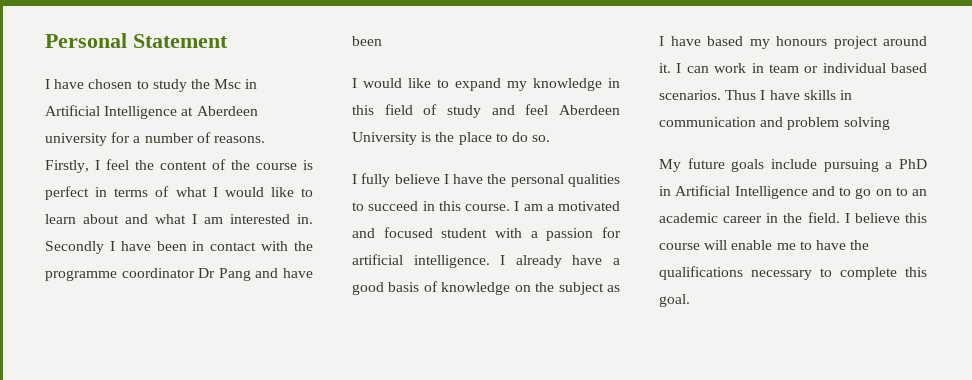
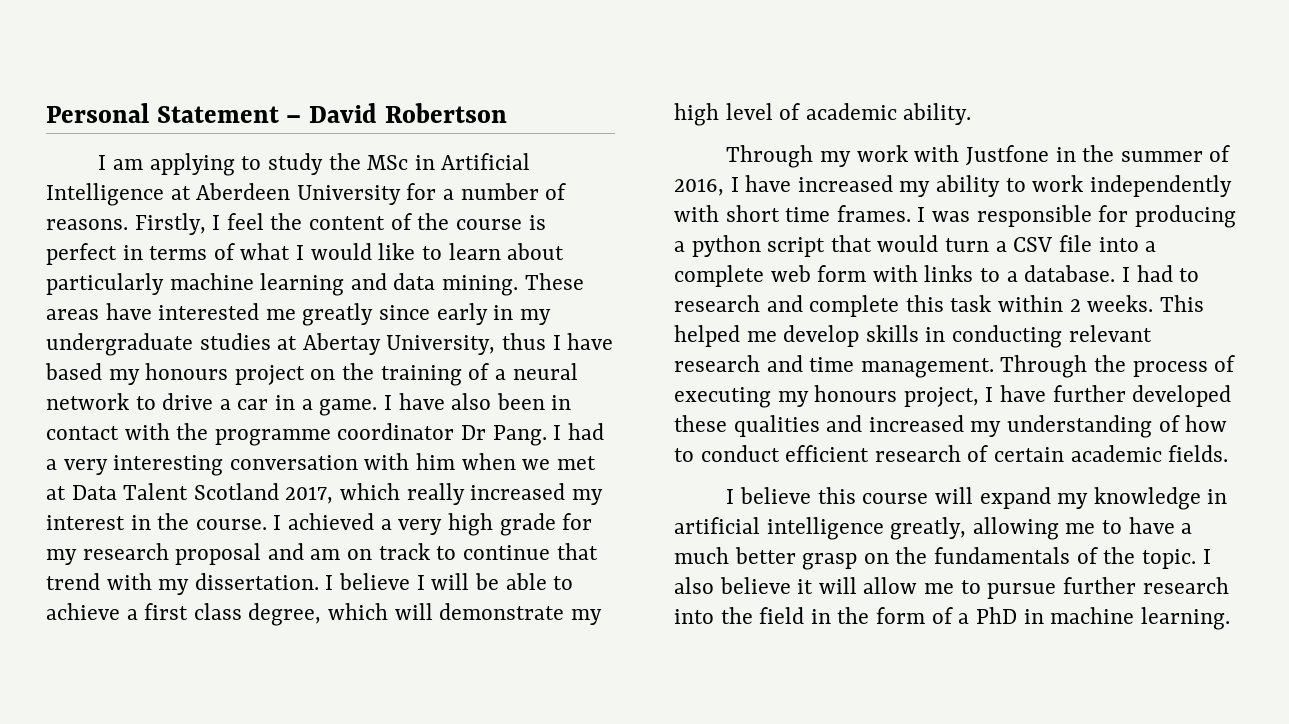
- Personal Statement
- I have chosen to study the Msc in Artificial Intelligence at Aberdeen university for a number of reasons.
+ Personal Statement – David Robertson
+ I am applying to study the MSc in Artificial Intelligence at Aberdeen University for a number of reasons.
- Firstly, I feel the content of the course is perfect in terms of what I would like to learn about and what I am interested in. Secondly I have been in contact with the programme coordinator Dr Pang and have been
- I would like to expand my knowledge in this field of study and feel Aberdeen University is the place to do so.
- I fully believe I have the personal qualities to succeed in this course. I am a motivated and focused student with a passion for artificial intelligence. I already have a good basis of knowledge on the subject as I have based my honours project around it. I can work in team or individual based scenarios. Thus I have skills in communication and problem solving
- My future goals include pursuing a PhD in Artificial Intelligence and to go on to an academic career in the field. I believe this course will enable me to have the qualifications necessary to complete this goal.
+ Firstly, I feel the content of the course is perfect in terms of what I would like to learn about particularly machine learning and data mining. These areas have interested me greatly since early in my undergraduate studies at Abertay University, thus I have based my honours project on the training of a neural network to drive a car in a game. I have also been in contact with the programme coordinator Dr Pang. I had a very interesting conversation with him when we met at Data Talent Scotland 2017, which really increased my interest in the course. I achieved a very high grade for my research proposal and am on track to continue that trend with my dissertation. I believe I will be able to achieve a first class degree, which will demonstrate my high level of academic ability.
+ Through my work with Justfone in the summer of 2016, I have increased my ability to work independently with short time frames. I was responsible for producing a python script that would turn a CSV file into a complete web form with links to a database. I had to research and complete this task within 2 weeks. This helped me develop skills in conducting relevant research and time management. Through the process of executing my honours project, I have further developed these qualities and increased my understanding of how to conduct efficient research of certain academic fields.
+ I believe this course will expand my knowledge in artificial intelligence greatly, allowing me to have a much better grasp on the fundamentals of the topic. I also believe it will allow me to pursue further research into the field in the form of a PhD in machine learning.

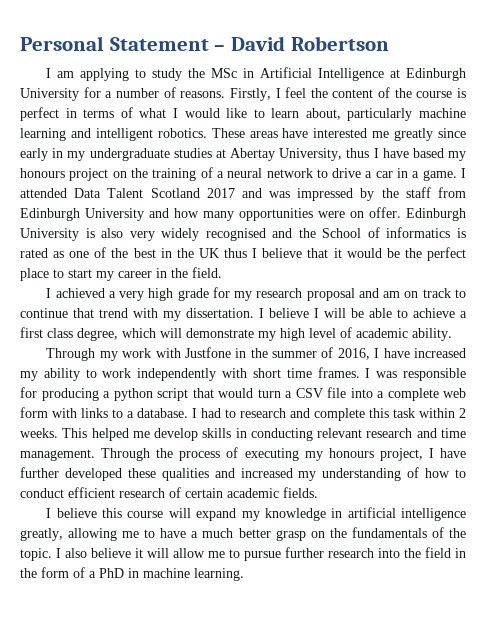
- I am applying to study the MSc in Artificial Intelligence at Aberdeen University for a number of reasons.
+ I am applying to study the MSc in Artificial Intelligence at Edinburgh University for a number of reasons.
- Firstly, I feel the content of the course is perfect in terms of what I would like to learn about particularly machine learning and data mining.
+ Firstly, I feel the content of the course is perfect in terms of what I would like to learn about, particularly machine learning and intelligent robotics.
- I have also been in contact with the programme coordinator Dr Pang. I had a very interesting conversation with him when we met at Data Talent Scotland 2017, which really increased my interest in the course. I achieved a very high grade for my research proposal and am on track to continue that trend with my dissertation.
+ I attended Data Talent Scotland 2017 and was impressed by the staff from Edinburgh University and how many opportunities were on offer. Edinburgh University is also very widely recognised and the School of informatics is rated as one of the best in the UK thus I believe that it would be the perfect place to start my career in the field.
+ I achieved a very high grade for my research proposal and am on track to continue that trend with my dissertation.

